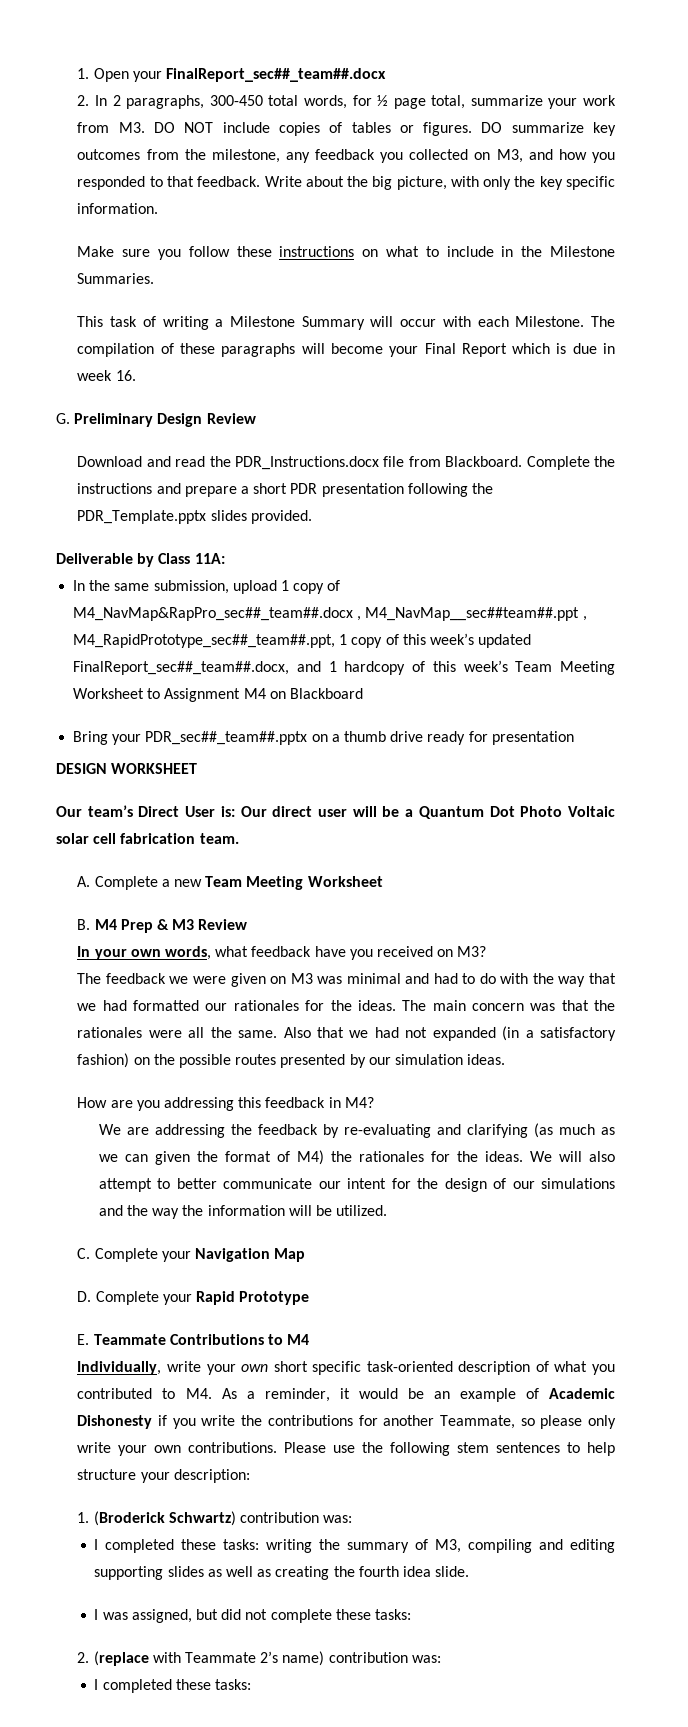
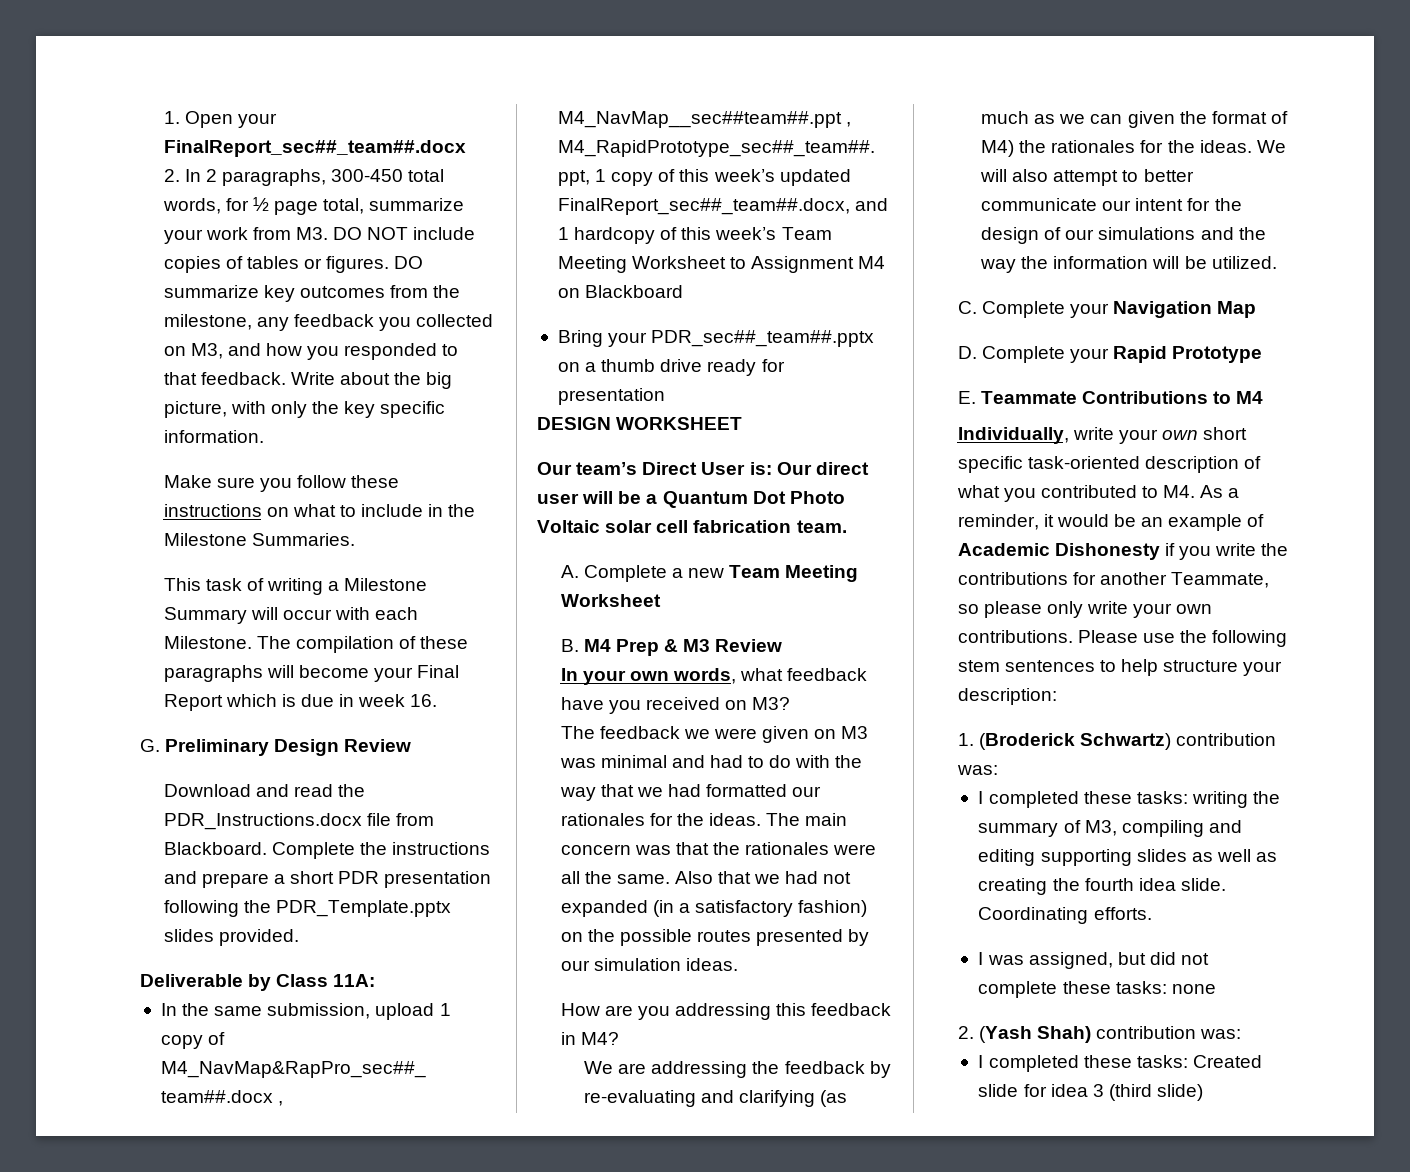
+ Coordinating efforts.
- I was assigned, but did not complete these tasks:
- 2. (replace with Teammate 2’s name) contribution was:
- I completed these tasks:
+ I was assigned, but did not complete these tasks: none
+ 2. (Yash Shah) contribution was:
+ I completed these tasks: Created slide for idea 3 (third slide)

